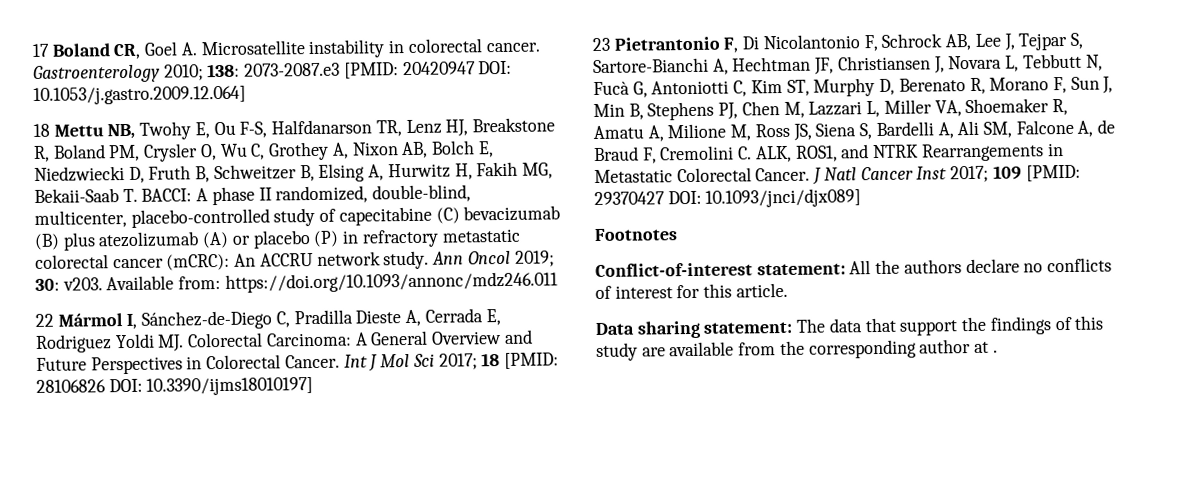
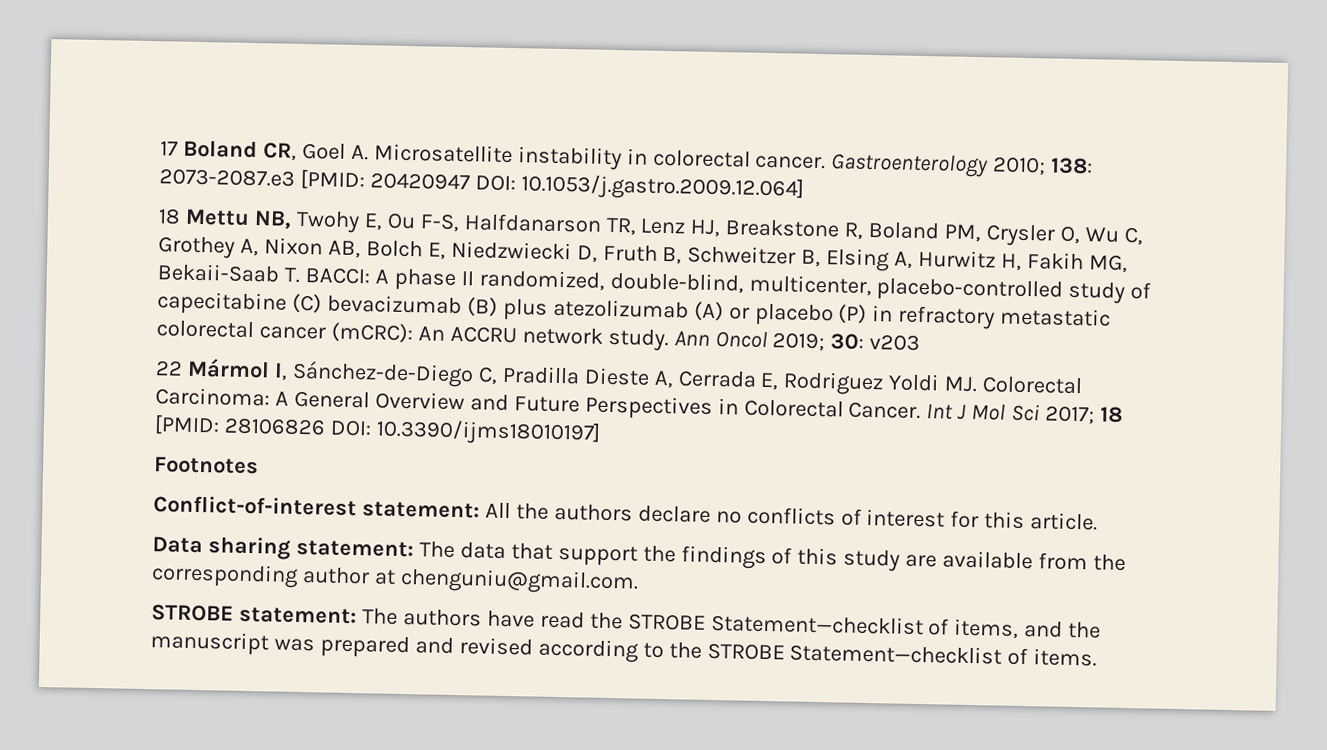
- Ann Oncol 2019; 30: v203. Available from: https://doi.org/10.1093/annonc/mdz246.011
+ Ann Oncol 2019; 30: v203
- 23 Pietrantonio F, Di Nicolantonio F, Schrock AB, Lee J, Tejpar S, Sartore-Bianchi A, Hechtman JF, Christiansen J, Novara L, Tebbutt N, Fucà G, Antoniotti C, Kim ST, Murphy D, Berenato R, Morano F, Sun J, Min B, Stephens PJ, Chen M, Lazzari L, Miller VA, Shoemaker R, Amatu A, Milione M, Ross JS, Siena S, Bardelli A, Ali SM, Falcone A, de Braud F, Cremolini C. ALK, ROS1, and NTRK Rearrangements in Metastatic Colorectal Cancer. J Natl Cancer Inst 2017; 109 [PMID: 29370427 DOI: 10.1093/jnci/djx089]
- Data sharing statement: The data that support the findings of this study are available from the corresponding author at .
+ Data sharing statement: The data that support the findings of this study are available from the corresponding author at chenguniu@gmail.com.
+ STROBE statement: The authors have read the STROBE Statement—checklist of items, and the manuscript was prepared and revised according to the STROBE Statement—checklist of items.

